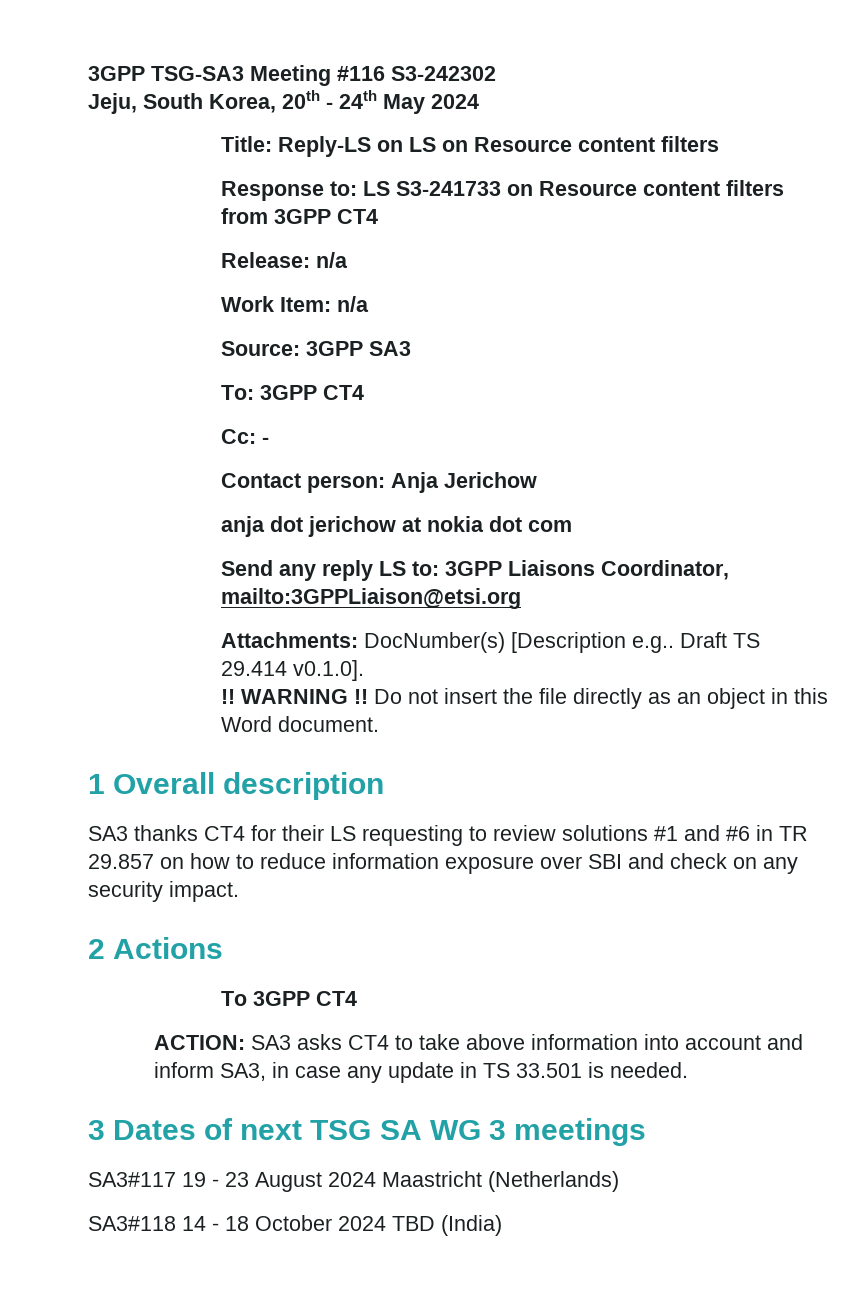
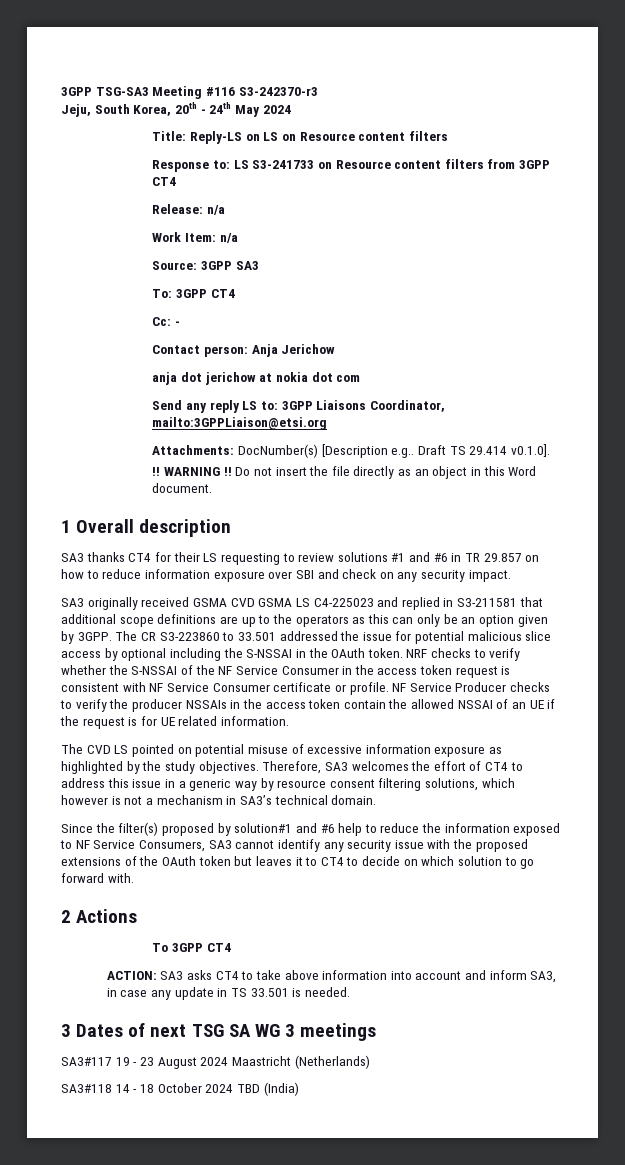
- 3GPP TSG-SA3 Meeting #116 S3-242302
+ 3GPP TSG-SA3 Meeting #116 S3-242370-r3
+ SA3 originally received GSMA CVD GSMA LS C4-225023 and replied in S3-211581 that additional scope definitions are up to the operators as this can only be an option given by 3GPP. The CR S3-223860 to 33.501 addressed the issue for potential malicious slice access by optional including the S-NSSAI in the OAuth token. NRF checks to verify whether the S-NSSAI of the NF Service Consumer in the access token request is consistent with NF Service Consumer certificate or profile. NF Service Producer checks to verify the producer NSSAIs in the access token contain the allowed NSSAI of an UE if the request is for UE related information.
+ The CVD LS pointed on potential misuse of excessive information exposure as highlighted by the study objectives. Therefore, SA3 welcomes the effort of CT4 to address this issue in a generic way by resource consent filtering solutions, which however is not a mechanism in SA3’s technical domain.
+ Since the filter(s) proposed by solution#1 and #6 help to reduce the information exposed to NF Service Consumers, SA3 cannot identify any security issue with the proposed extensions of the OAuth token but leaves it to CT4 to decide on which solution to go forward with.

